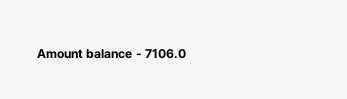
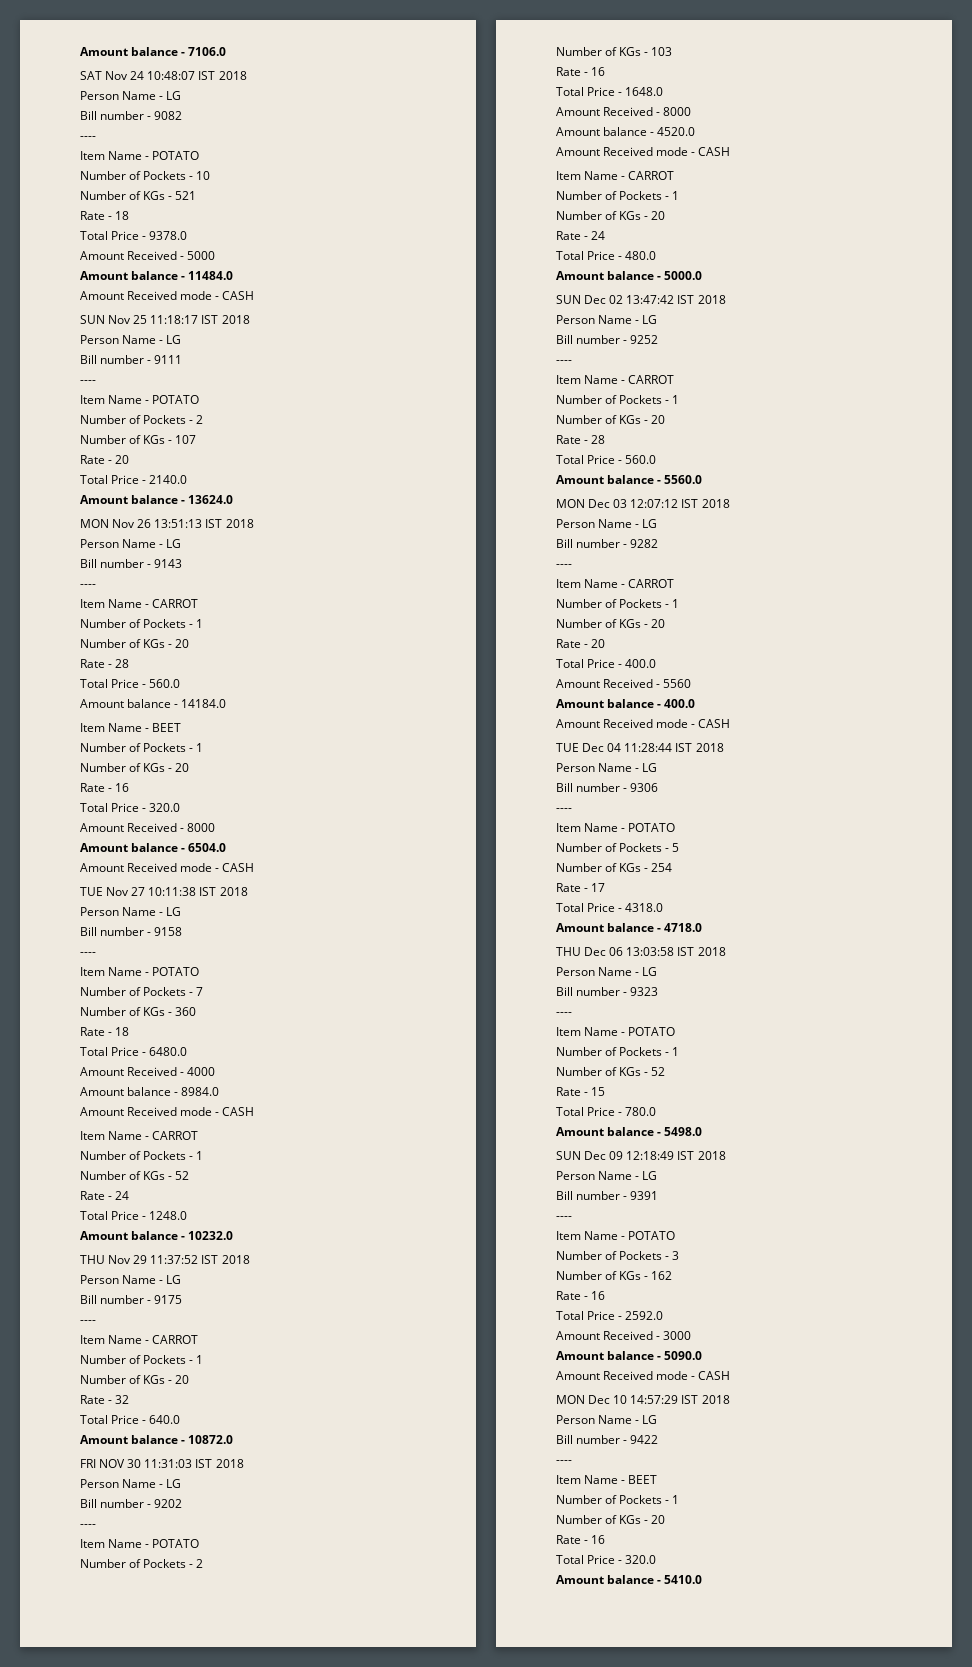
+ SAT Nov 24 10:48:07 IST 2018
+ Person Name - LG
+ Bill number - 9082
+ ----
+ Item Name - POTATO
+ Number of Pockets - 10
+ Number of KGs - 521
+ Rate - 18
+ Total Price - 9378.0
+ Amount Received - 5000
+ Amount balance - 11484.0
+ Amount Received mode - CASH
+ SUN Nov 25 11:18:17 IST 2018
+ Person Name - LG
+ Bill number - 9111
+ ----
+ Item Name - POTATO
+ Number of Pockets - 2
+ Number of KGs - 107
+ Rate - 20
+ Total Price - 2140.0
+ Amount balance - 13624.0
+ MON Nov 26 13:51:13 IST 2018
+ Person Name - LG
+ Bill number - 9143
+ ----
+ Item Name - CARROT
+ Number of Pockets - 1
+ Number of KGs - 20
+ Rate - 28
+ Total Price - 560.0
+ Amount balance - 14184.0
+ Item Name - BEET
+ Number of Pockets - 1
+ Number of KGs - 20
+ Rate - 16
+ Total Price - 320.0
+ Amount Received - 8000
+ Amount balance - 6504.0
+ Amount Received mode - CASH
+ TUE Nov 27 10:11:38 IST 2018
+ Person Name - LG
+ Bill number - 9158
+ ----
+ Item Name - POTATO
+ Number of Pockets - 7
+ Number of KGs - 360
+ Rate - 18
+ Total Price - 6480.0
+ Amount Received - 4000
+ Amount balance - 8984.0
+ Amount Received mode - CASH
+ Item Name - CARROT
+ Number of Pockets - 1
+ Number of KGs - 52
+ Rate - 24
+ Total Price - 1248.0
+ Amount balance - 10232.0
+ THU Nov 29 11:37:52 IST 2018
+ Person Name - LG
+ Bill number - 9175
+ ----
+ Item Name - CARROT
+ Number of Pockets - 1
+ Number of KGs - 20
+ Rate - 32
+ Total Price - 640.0
+ Amount balance - 10872.0
+ FRI NOV 30 11:31:03 IST 2018
+ Person Name - LG
+ Bill number - 9202
+ ----
+ Item Name - POTATO
+ Number of Pockets - 2
+ Number of KGs - 103
+ Rate - 16
+ Total Price - 1648.0
+ Amount Received - 8000
+ Amount balance - 4520.0
+ Amount Received mode - CASH
+ Item Name - CARROT
+ Number of Pockets - 1
+ Number of KGs - 20
+ Rate - 24
+ Total Price - 480.0
+ Amount balance - 5000.0
+ SUN Dec 02 13:47:42 IST 2018
+ Person Name - LG
+ Bill number - 9252
+ ----
+ Item Name - CARROT
+ Number of Pockets - 1
+ Number of KGs - 20
+ Rate - 28
+ Total Price - 560.0
+ Amount balance - 5560.0
+ MON Dec 03 12:07:12 IST 2018
+ Person Name - LG
+ Bill number - 9282
+ ----
+ Item Name - CARROT
+ Number of Pockets - 1
+ Number of KGs - 20
+ Rate - 20
+ Total Price - 400.0
+ Amount Received - 5560
+ Amount balance - 400.0
+ Amount Received mode - CASH
+ TUE Dec 04 11:28:44 IST 2018
+ Person Name - LG
+ Bill number - 9306
+ ----
+ Item Name - POTATO
+ Number of Pockets - 5
+ Number of KGs - 254
+ Rate - 17
+ Total Price - 4318.0
+ Amount balance - 4718.0
+ THU Dec 06 13:03:58 IST 2018
+ Person Name - LG
+ Bill number - 9323
+ ----
+ Item Name - POTATO
+ Number of Pockets - 1
+ Number of KGs - 52
+ Rate - 15
+ Total Price - 780.0
+ Amount balance - 5498.0
+ SUN Dec 09 12:18:49 IST 2018
+ Person Name - LG
+ Bill number - 9391
+ ----
+ Item Name - POTATO
+ Number of Pockets - 3
+ Number of KGs - 162
+ Rate - 16
+ Total Price - 2592.0
+ Amount Received - 3000
+ Amount balance - 5090.0
+ Amount Received mode - CASH
+ MON Dec 10 14:57:29 IST 2018
+ Person Name - LG
+ Bill number - 9422
+ ----
+ Item Name - BEET
+ Number of Pockets - 1
+ Number of KGs - 20
+ Rate - 16
+ Total Price - 320.0
+ Amount balance - 5410.0

